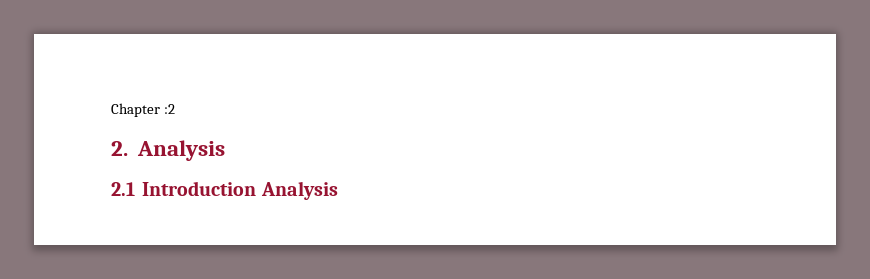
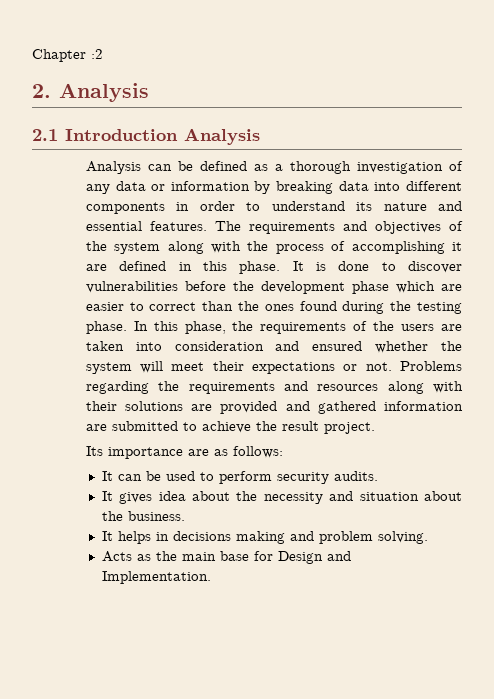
+ Analysis can be defined as a thorough investigation of any data or information by breaking data into different components in order to understand its nature and essential features. The requirements and objectives of the system along with the process of accomplishing it are defined in this phase. It is done to discover vulnerabilities before the development phase which are easier to correct than the ones found during the testing phase. In this phase, the requirements of the users are taken into consideration and ensured whether the system will meet their expectations or not. Problems regarding the requirements and resources along with their solutions are provided and gathered information are submitted to achieve the result project.
+ Its importance are as follows:
+ It can be used to perform security audits.
+ It gives idea about the necessity and situation about the business.
+ It helps in decisions making and problem solving.
+ Acts as the main base for Design and Implementation.

